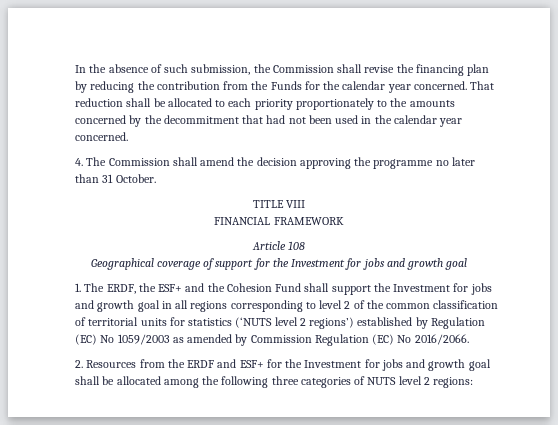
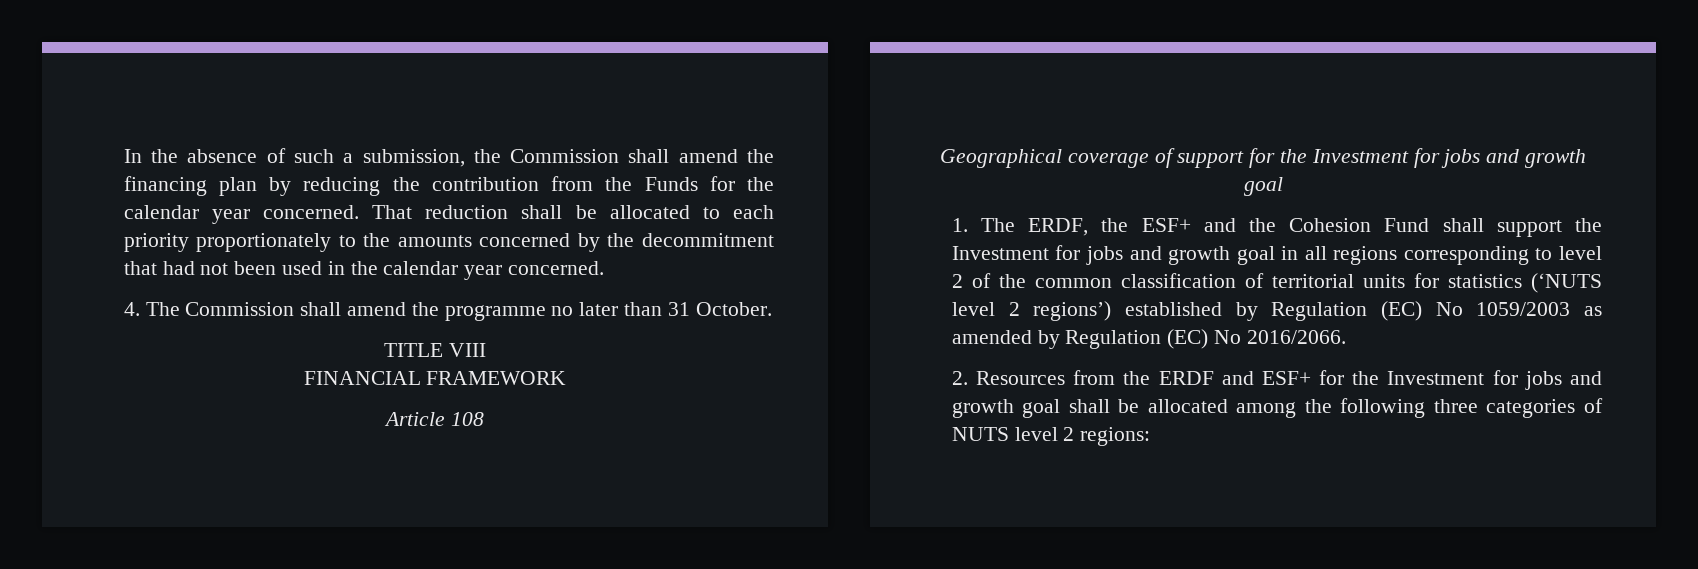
- In the absence of such submission, the Commission shall revise the financing plan by reducing the contribution from the Funds for the calendar year concerned.
+ In the absence of such a submission, the Commission shall amend the financing plan by reducing the contribution from the Funds for the calendar year concerned.
- 4. The Commission shall amend the decision approving the programme no later than 31 October.
+ 4. The Commission shall amend the programme no later than 31 October.
- 1. The ERDF, the ESF+ and the Cohesion Fund shall support the Investment for jobs and growth goal in all regions corresponding to level 2 of the common classification of territorial units for statistics (‘NUTS level 2 regions’) established by Regulation (EC) No 1059/2003 as amended by Commission Regulation (EC) No 2016/2066.
+ 1. The ERDF, the ESF+ and the Cohesion Fund shall support the Investment for jobs and growth goal in all regions corresponding to level 2 of the common classification of territorial units for statistics (‘NUTS level 2 regions’) established by Regulation (EC) No 1059/2003 as amended by Regulation (EC) No 2016/2066.

